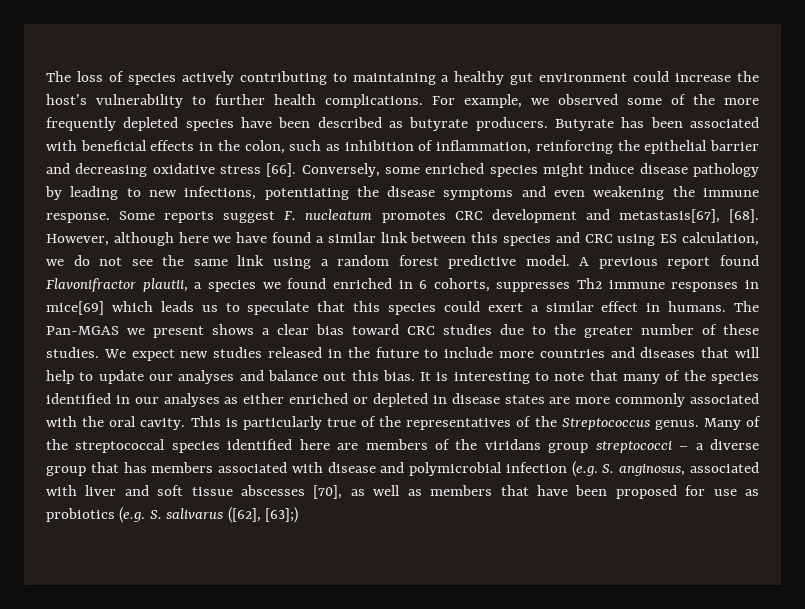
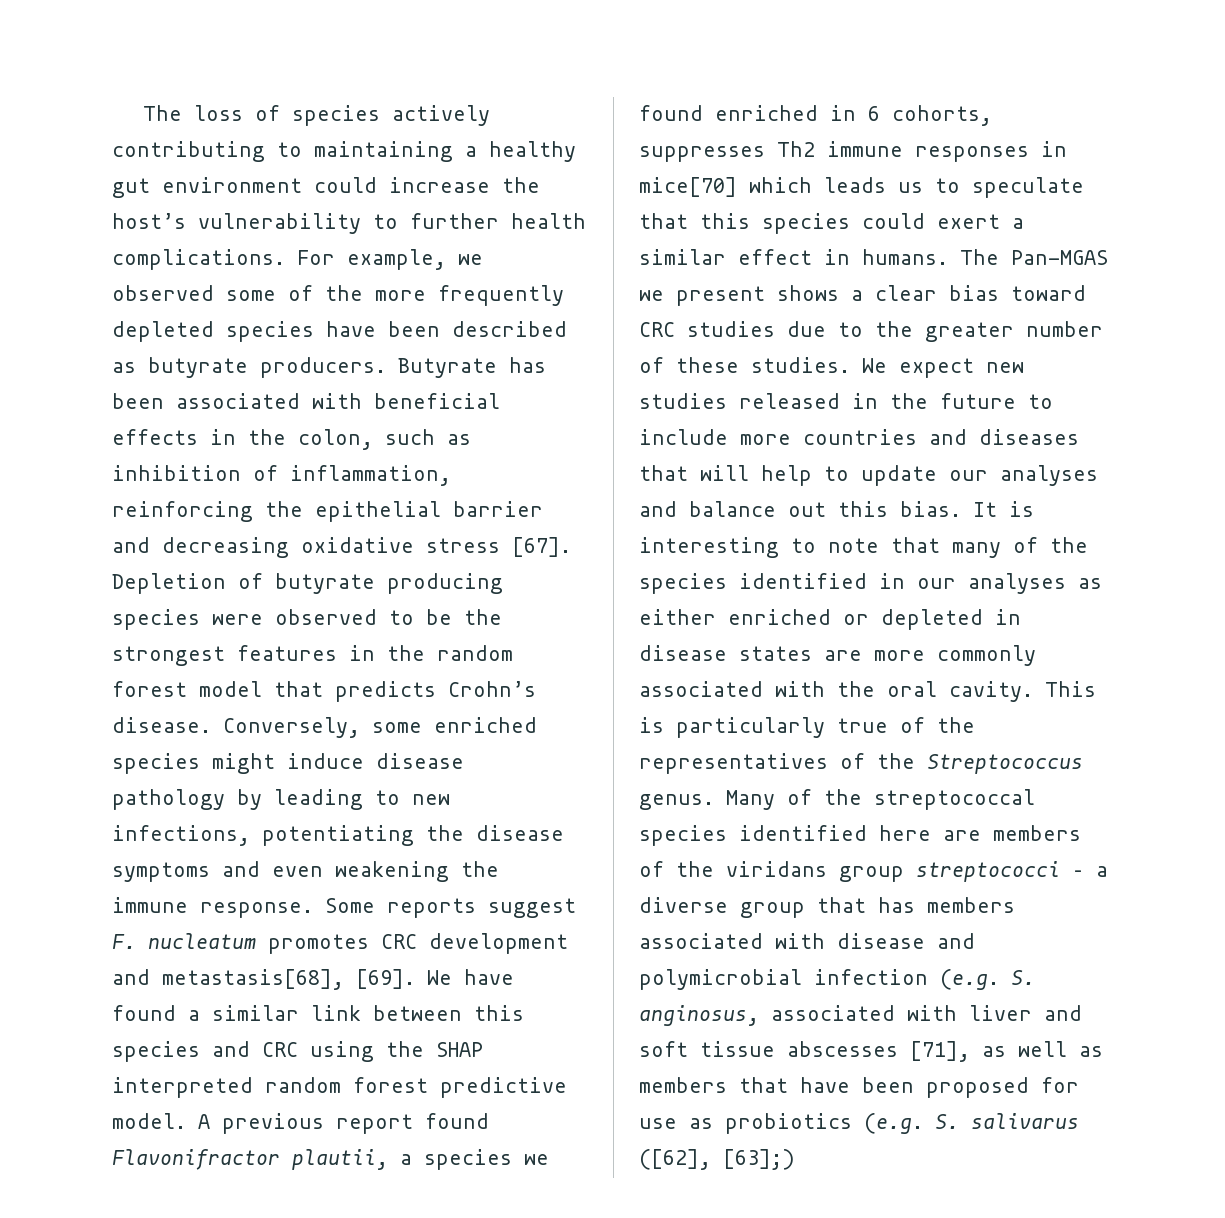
- Butyrate has been associated with beneficial effects in the colon, such as inhibition of inflammation, reinforcing the epithelial barrier and decreasing oxidative stress [66].
+ Butyrate has been associated with beneficial effects in the colon, such as inhibition of inflammation, reinforcing the epithelial barrier and decreasing oxidative stress [67]. Depletion of butyrate producing species were observed to be the strongest features in the random forest model that predicts Crohn’s disease.
- Some reports suggest F. nucleatum promotes CRC development and metastasis[67], [68]. However, although here we have found a similar link between this species and CRC using ES calculation, we do not see the same link using a random forest predictive model.
+ Some reports suggest F. nucleatum promotes CRC development and metastasis[68], [69]. We have found a similar link between this species and CRC using the SHAP interpreted random forest predictive model.
- A previous report found Flavonifractor plautii, a species we found enriched in 6 cohorts, suppresses Th2 immune responses in mice[69] which leads us to speculate that this species could exert a similar effect in humans.
+ A previous report found Flavonifractor plautii, a species we found enriched in 6 cohorts, suppresses Th2 immune responses in mice[70] which leads us to speculate that this species could exert a similar effect in humans.
- Many of the streptococcal species identified here are members of the viridans group streptococci – a diverse group that has members associated with disease and polymicrobial infection (e.g. S. anginosus, associated with liver and soft tissue abscesses [70], as well as members that have been proposed for use as probiotics (e.g. S. salivarus ([62], [63];)
+ Many of the streptococcal species identified here are members of the viridans group streptococci – a diverse group that has members associated with disease and polymicrobial infection (e.g. S. anginosus, associated with liver and soft tissue abscesses [71], as well as members that have been proposed for use as probiotics (e.g. S. salivarus ([62], [63];)

